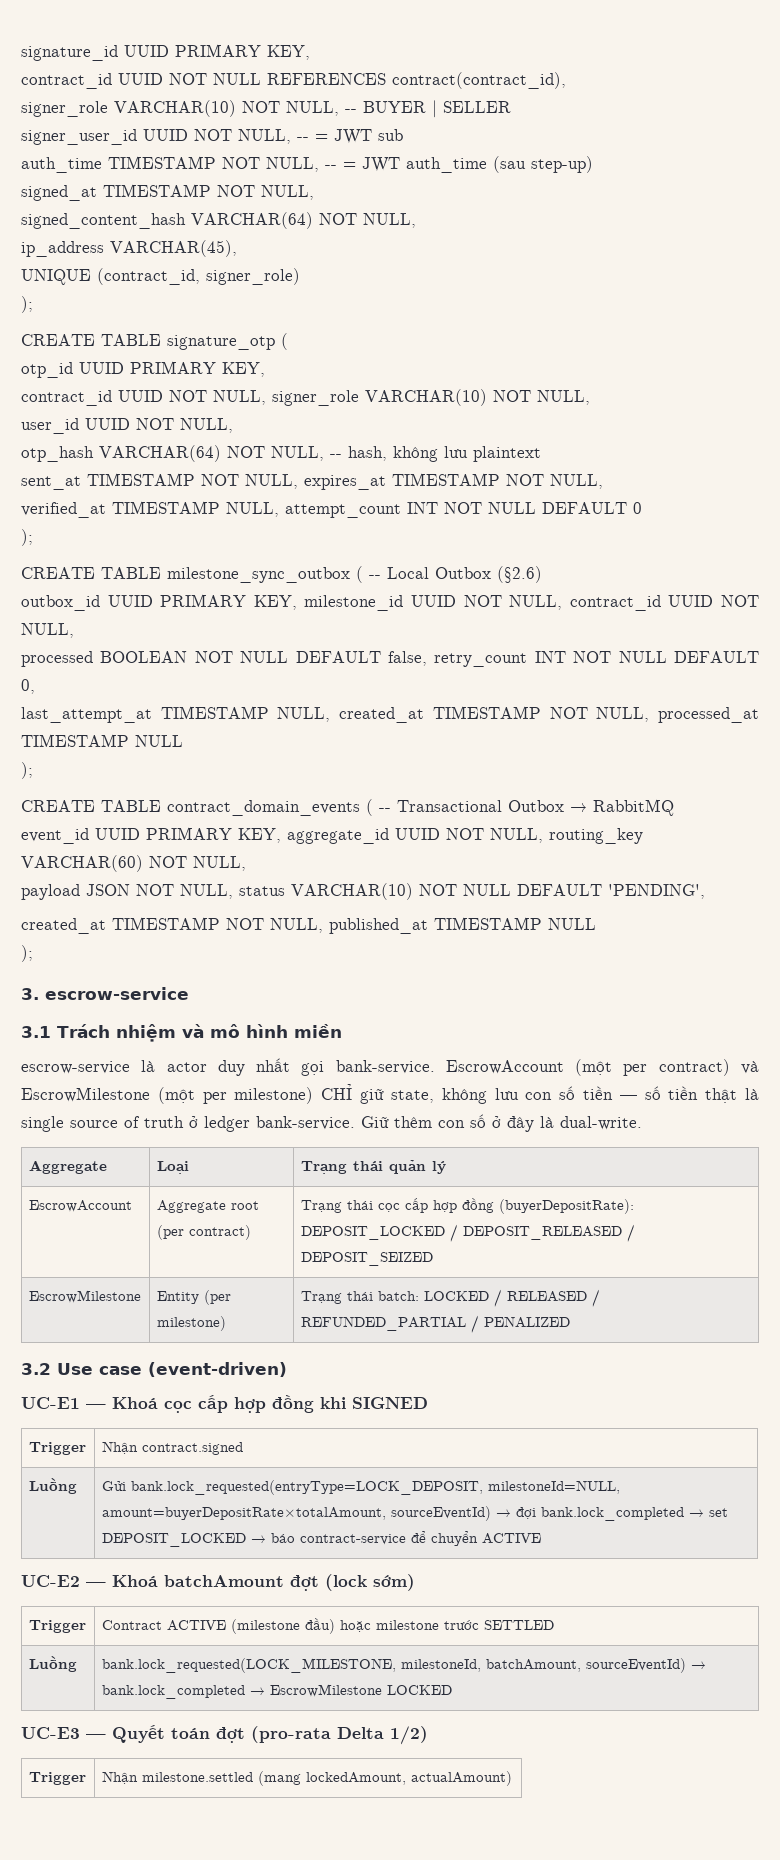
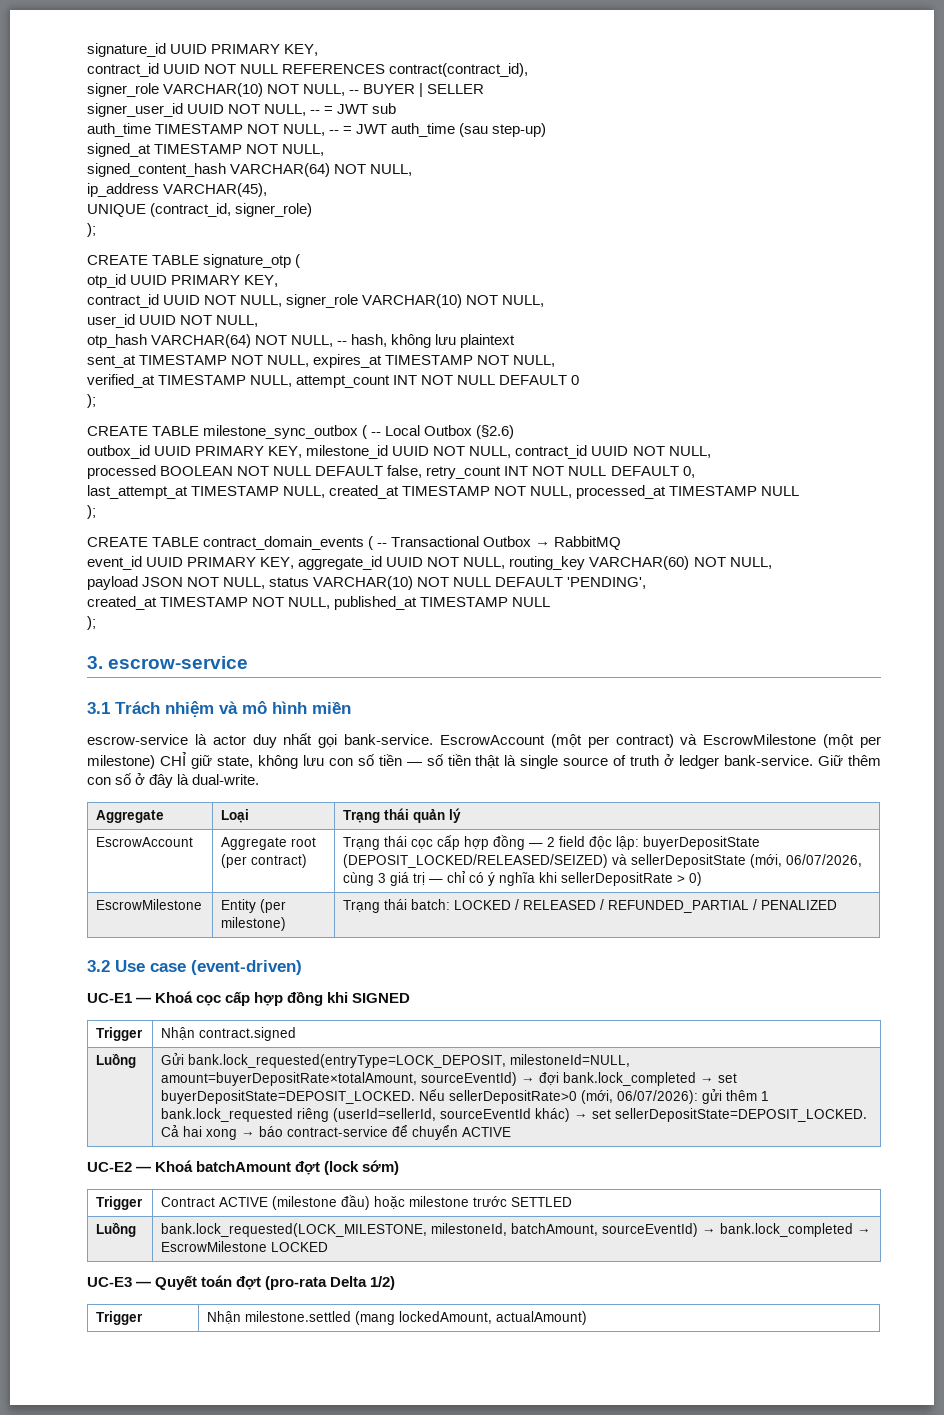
- EscrowAccount | Aggregate root (per contract) | Trạng thái cọc cấp hợp đồng (buyerDepositRate): DEPOSIT_LOCKED / DEPOSIT_RELEASED / DEPOSIT_SEIZED
+ EscrowAccount | Aggregate root (per contract) | Trạng thái cọc cấp hợp đồng — 2 field độc lập: buyerDepositState (DEPOSIT_LOCKED/RELEASED/SEIZED) và sellerDepositState (mới, 06/07/2026, cùng 3 giá trị — chỉ có ý nghĩa khi sellerDepositRate > 0)
- Luồng | Gửi bank.lock_requested(entryType=LOCK_DEPOSIT, milestoneId=NULL, amount=buyerDepositRate×totalAmount, sourceEventId) → đợi bank.lock_completed → set DEPOSIT_LOCKED → báo contract-service để chuyển ACTIVE
+ Luồng | Gửi bank.lock_requested(entryType=LOCK_DEPOSIT, milestoneId=NULL, amount=buyerDepositRate×totalAmount, sourceEventId) → đợi bank.lock_completed → set buyerDepositState=DEPOSIT_LOCKED. Nếu sellerDepositRate>0 (mới, 06/07/2026): gửi thêm 1 bank.lock_requested riêng (userId=sellerId, sourceEventId khác) → set sellerDepositState=DEPOSIT_LOCKED. Cả hai xong → báo contract-service để chuyển ACTIVE

